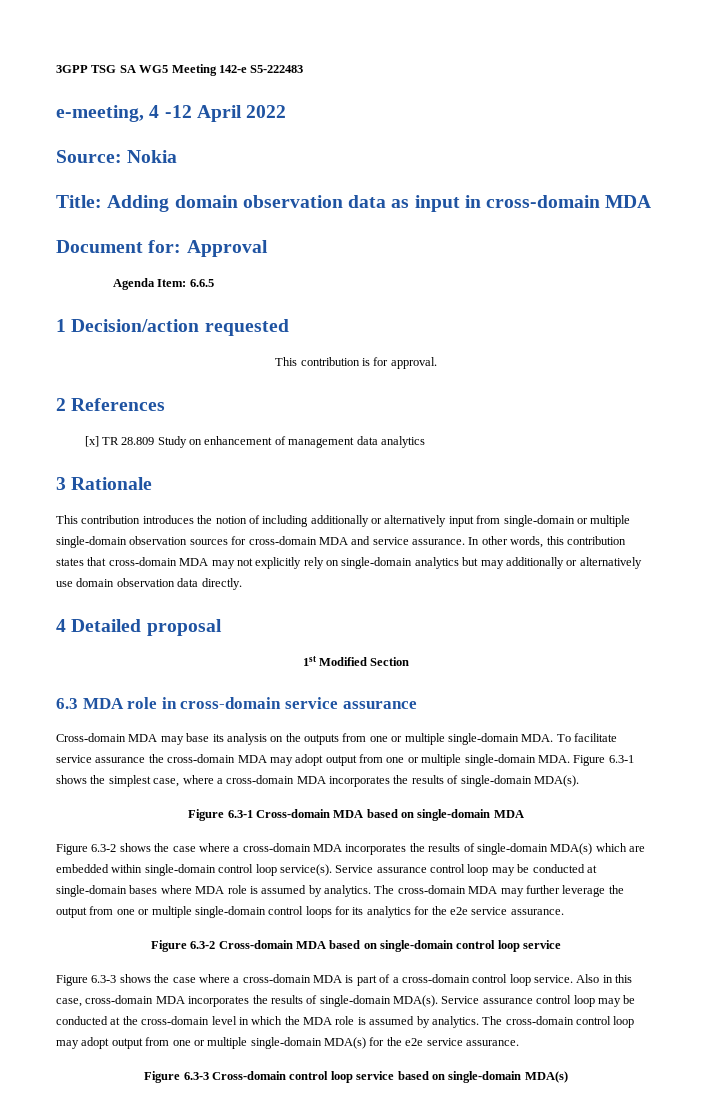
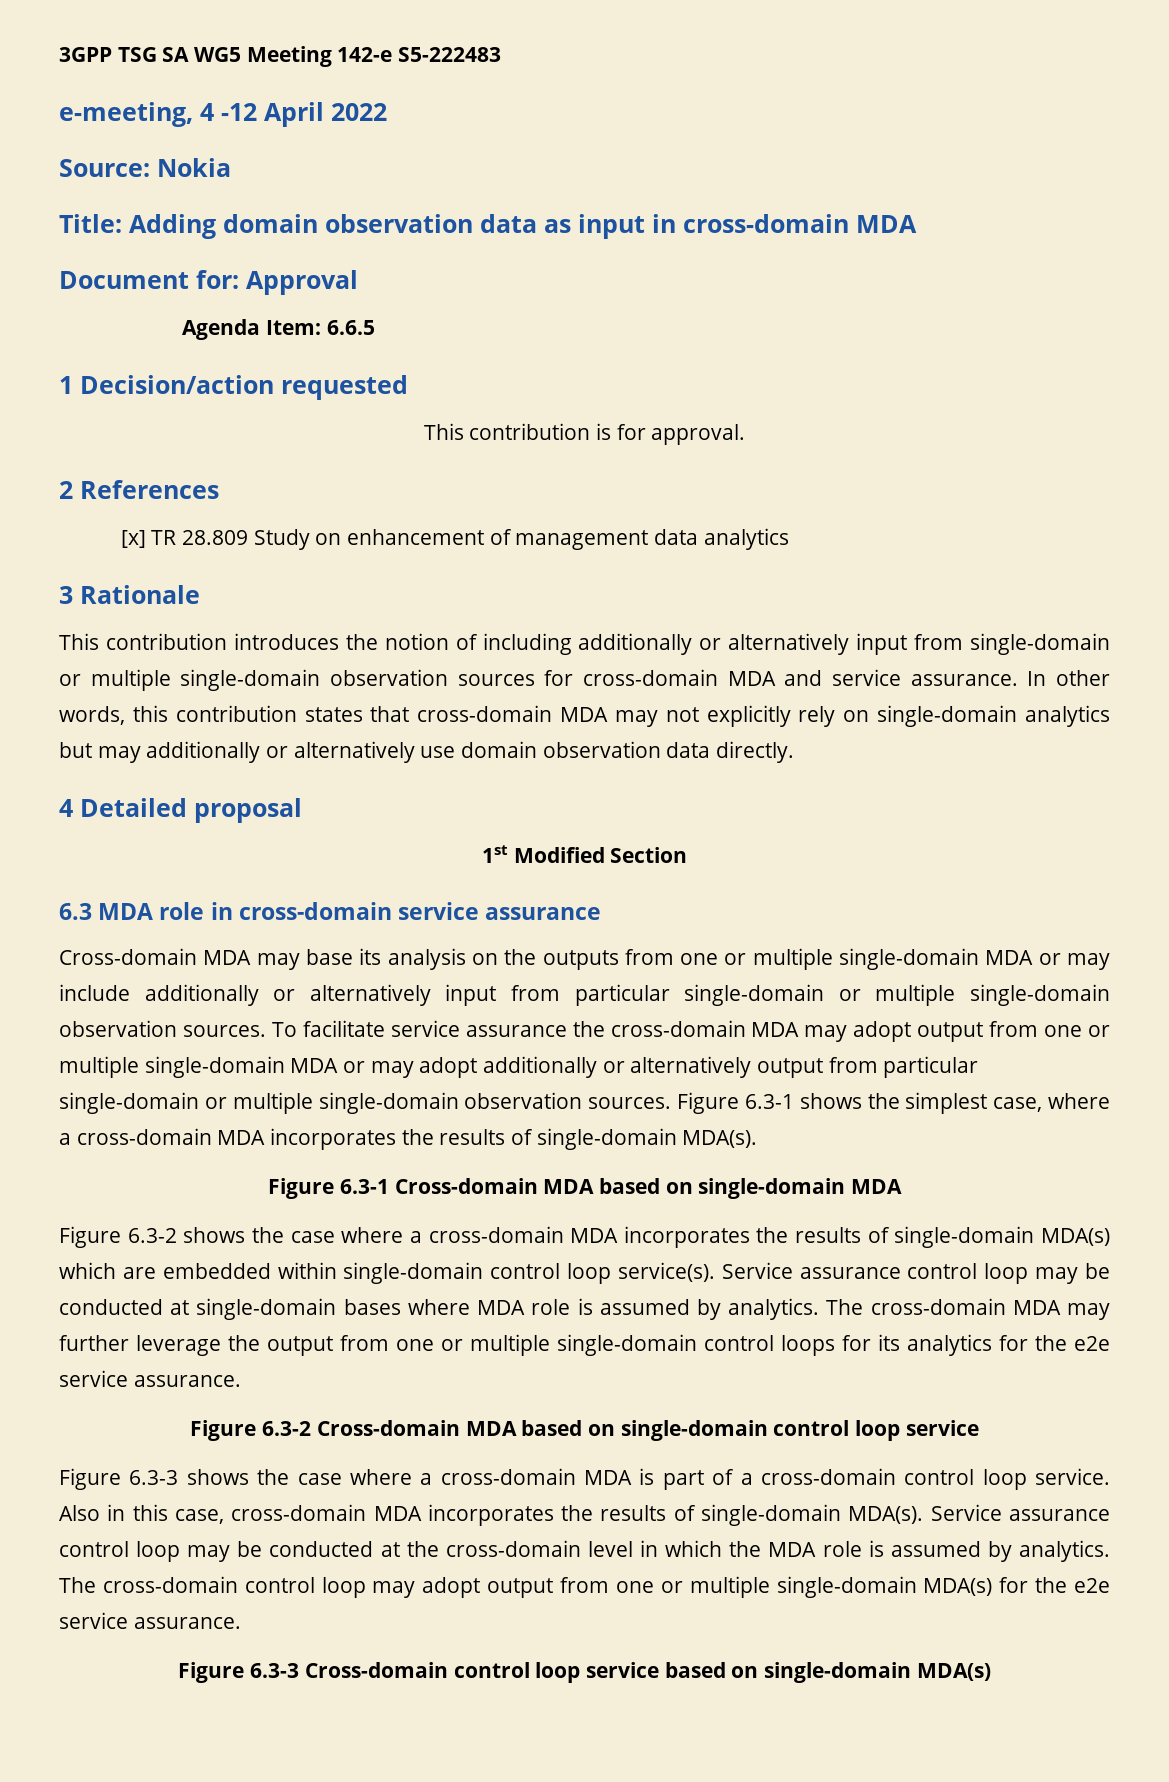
- Cross-domain MDA may base its analysis on the outputs from one or multiple single-domain MDA. To facilitate service assurance the cross-domain MDA may adopt output from one or multiple single-domain MDA. Figure 6.3-1 shows the simplest case, where a cross-domain MDA incorporates the results of single-domain MDA(s).
+ Cross-domain MDA may base its analysis on the outputs from one or multiple single-domain MDA or may include additionally or alternatively input from particular single-domain or multiple single-domain observation sources. To facilitate service assurance the cross-domain MDA may adopt output from one or multiple single-domain MDA or may adopt additionally or alternatively output from particular single-domain or multiple single-domain observation sources. Figure 6.3-1 shows the simplest case, where a cross-domain MDA incorporates the results of single-domain MDA(s).

